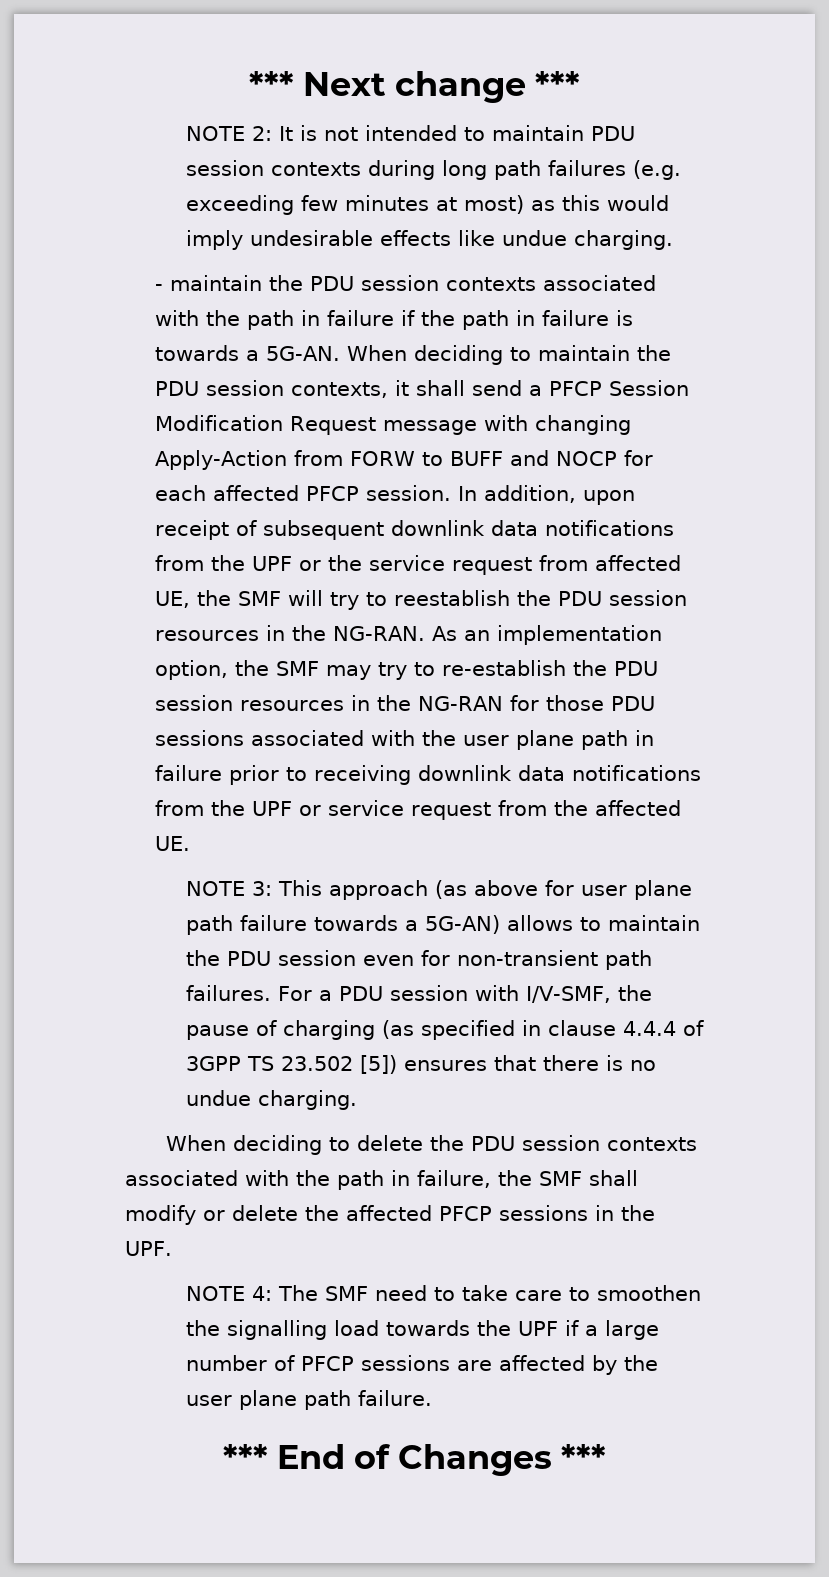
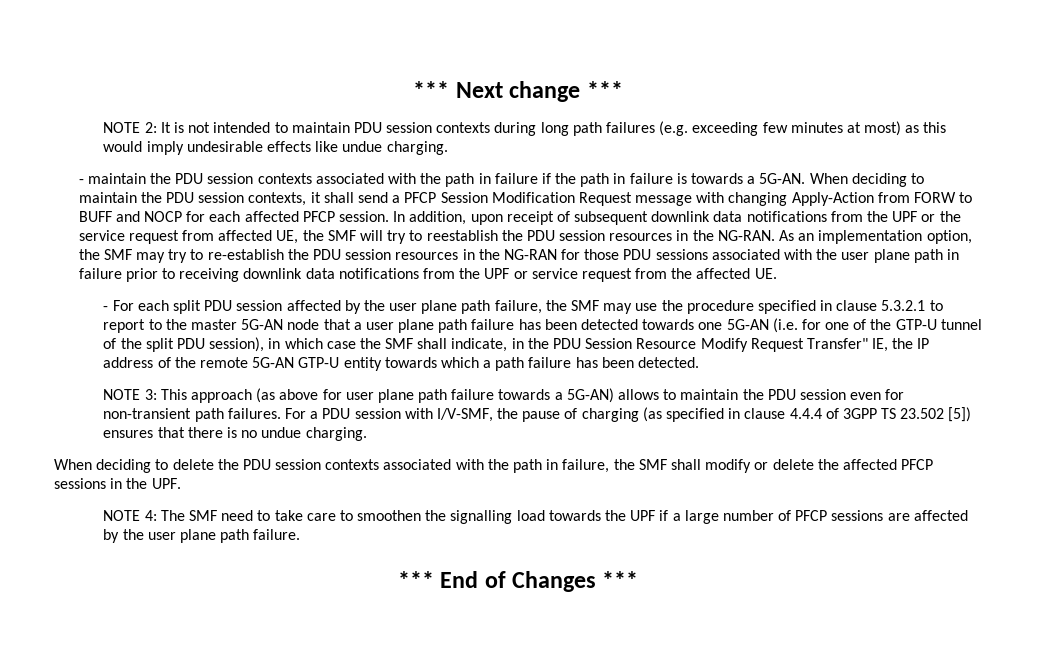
+ - For each split PDU session affected by the user plane path failure, the SMF may use the procedure specified in clause 5.3.2.1 to report to the master 5G-AN node that a user plane path failure has been detected towards one 5G-AN (i.e. for one of the GTP-U tunnel of the split PDU session), in which case the SMF shall indicate, in the PDU Session Resource Modify Request Transfer" IE, the IP address of the remote 5G-AN GTP-U entity towards which a path failure has been detected.

